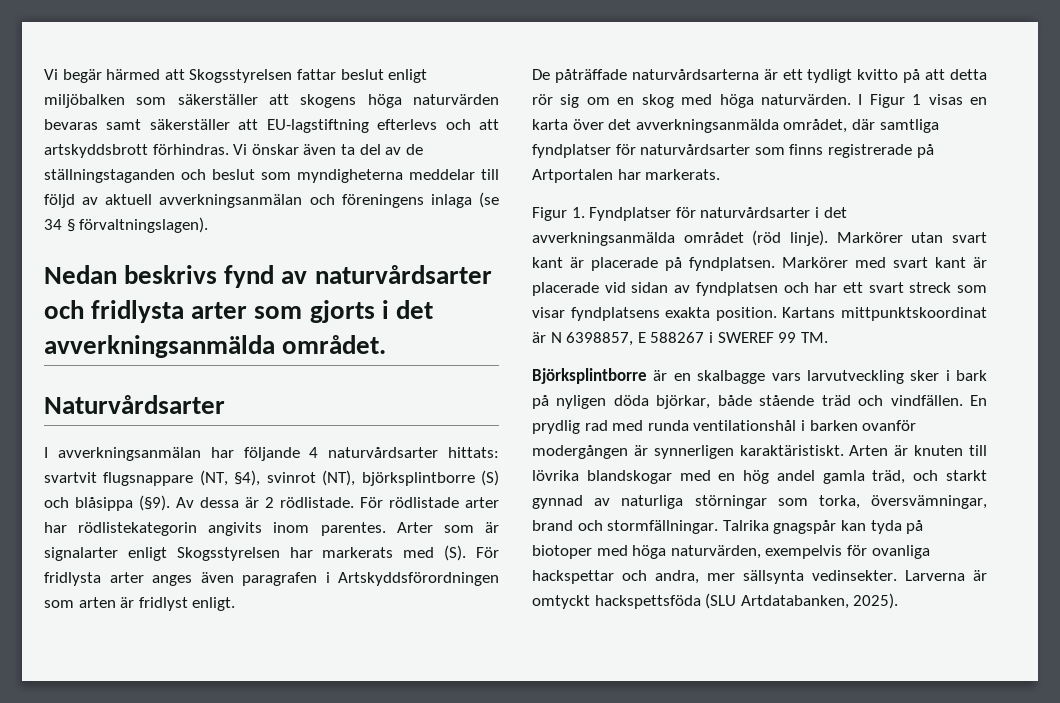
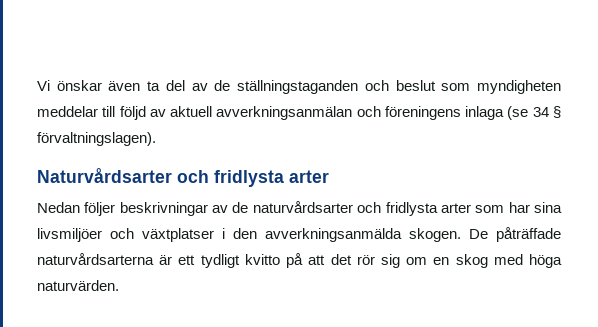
- Vi begär härmed att Skogsstyrelsen fattar beslut enligt miljöbalken som säkerställer att skogens höga naturvärden bevaras samt säkerställer att EU-lagstiftning efterlevs och att artskyddsbrott förhindras. Vi önskar även ta del av de ställningstaganden och beslut som myndigheterna meddelar till följd av aktuell avverkningsanmälan och föreningens inlaga (se 34 § förvaltningslagen).
+ Vi önskar även ta del av de ställningstaganden och beslut som myndigheten meddelar till följd av aktuell avverkningsanmälan och föreningens inlaga (se 34 § förvaltningslagen).
- Nedan beskrivs fynd av naturvårdsarter och fridlysta arter som gjorts i det avverkningsanmälda området.
- Naturvårdsarter
- I avverkningsanmälan har följande 4 naturvårdsarter hittats: svartvit flugsnappare (NT, §4), svinrot (NT), björksplintborre (S) och blåsippa (§9). Av dessa är 2 rödlistade. För rödlistade arter har rödlistekategorin angivits inom parentes. Arter som är signalarter enligt Skogsstyrelsen har markerats med (S). För fridlysta arter anges även paragrafen i Artskyddsförordningen som arten är fridlyst enligt.
- De påträffade naturvårdsarterna är ett tydligt kvitto på att detta rör sig om en skog med höga naturvärden. I Figur 1 visas en karta över det avverkningsanmälda området, där samtliga fyndplatser för naturvårdsarter som finns registrerade på Artportalen har markerats.
- Figur 1. Fyndplatser för naturvårdsarter i det avverkningsanmälda området (röd linje). Markörer utan svart kant är placerade på fyndplatsen. Markörer med svart kant är placerade vid sidan av fyndplatsen och har ett svart streck som visar fyndplatsens exakta position. Kartans mittpunktskoordinat är N 6398857, E 588267 i SWEREF 99 TM.
- Björksplintborre är en skalbagge vars larvutveckling sker i bark på nyligen döda björkar, både stående träd och vindfällen. En prydlig rad med runda ventilationshål i barken ovanför modergången är synnerligen karaktäristiskt. Arten är knuten till lövrika blandskogar med en hög andel gamla träd, och starkt gynnad av naturliga störningar som torka, översvämningar, brand och stormfällningar. Talrika gnagspår kan tyda på biotoper med höga naturvärden, exempelvis för ovanliga hackspettar och andra, mer sällsynta vedinsekter. Larverna är omtyckt hackspettsföda (SLU Artdatabanken, 2025).
+ Naturvårdsarter och fridlysta arter
+ Nedan följer beskrivningar av de naturvårdsarter och fridlysta arter som har sina livsmiljöer och växtplatser i den avverkningsanmälda skogen. De påträffade naturvårdsarterna är ett tydligt kvitto på att det rör sig om en skog med höga naturvärden.

